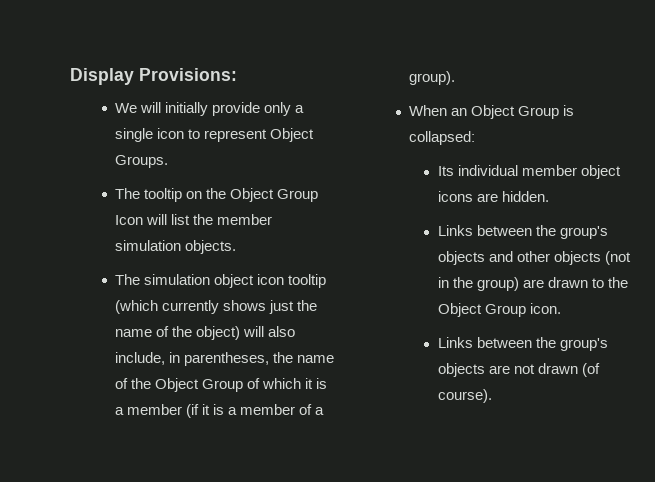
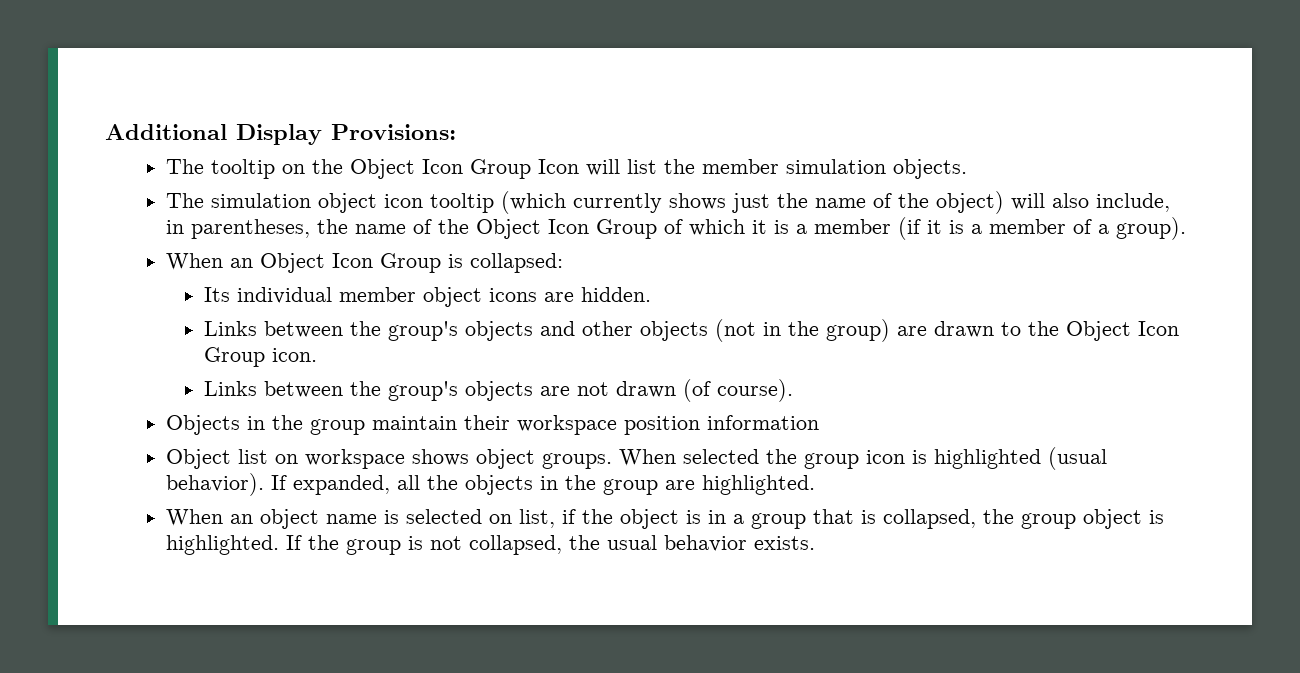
- Display Provisions:
+ Additional Display Provisions:
- We will initially provide only a single icon to represent Object Groups.
- The tooltip on the Object Group Icon will list the member simulation objects.
+ The tooltip on the Object Icon Group Icon will list the member simulation objects.
- The simulation object icon tooltip (which currently shows just the name of the object) will also include, in parentheses, the name of the Object Group of which it is a member (if it is a member of a group).
+ The simulation object icon tooltip (which currently shows just the name of the object) will also include, in parentheses, the name of the Object Icon Group of which it is a member (if it is a member of a group).
- When an Object Group is collapsed:
+ When an Object Icon Group is collapsed:
- Links between the group's objects and other objects (not in the group) are drawn to the Object Group icon.
+ Links between the group's objects and other objects (not in the group) are drawn to the Object Icon Group icon.
+ Objects in the group maintain their workspace position information
+ Object list on workspace shows object groups. When selected the group icon is highlighted (usual behavior). If expanded, all the objects in the group are highlighted.
+ When an object name is selected on list, if the object is in a group that is collapsed, the group object is highlighted. If the group is not collapsed, the usual behavior exists.

